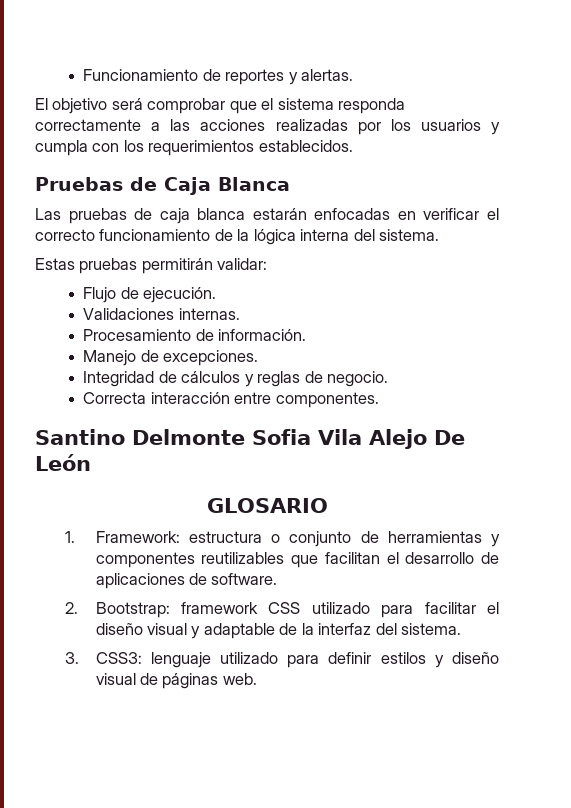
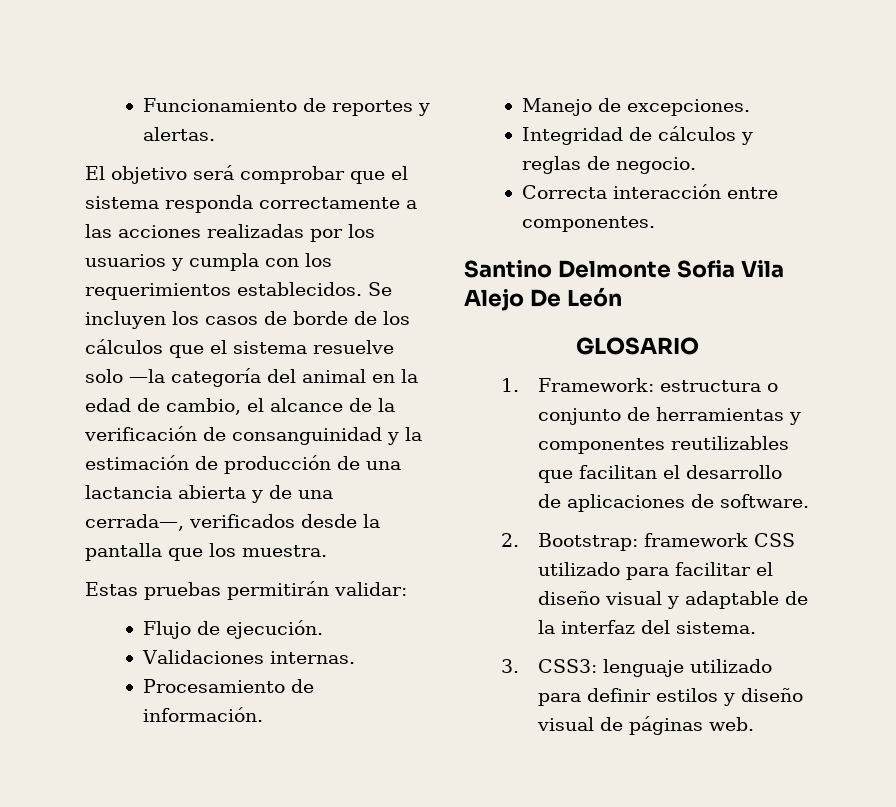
- El objetivo será comprobar que el sistema responda correctamente a las acciones realizadas por los usuarios y cumpla con los requerimientos establecidos.
- Pruebas de Caja Blanca
- Las pruebas de caja blanca estarán enfocadas en verificar el correcto funcionamiento de la lógica interna del sistema.
+ El objetivo será comprobar que el sistema responda correctamente a las acciones realizadas por los usuarios y cumpla con los requerimientos establecidos. Se incluyen los casos de borde de los cálculos que el sistema resuelve solo —la categoría del animal en la edad de cambio, el alcance de la verificación de consanguinidad y la estimación de producción de una lactancia abierta y de una cerrada—, verificados desde la pantalla que los muestra.

